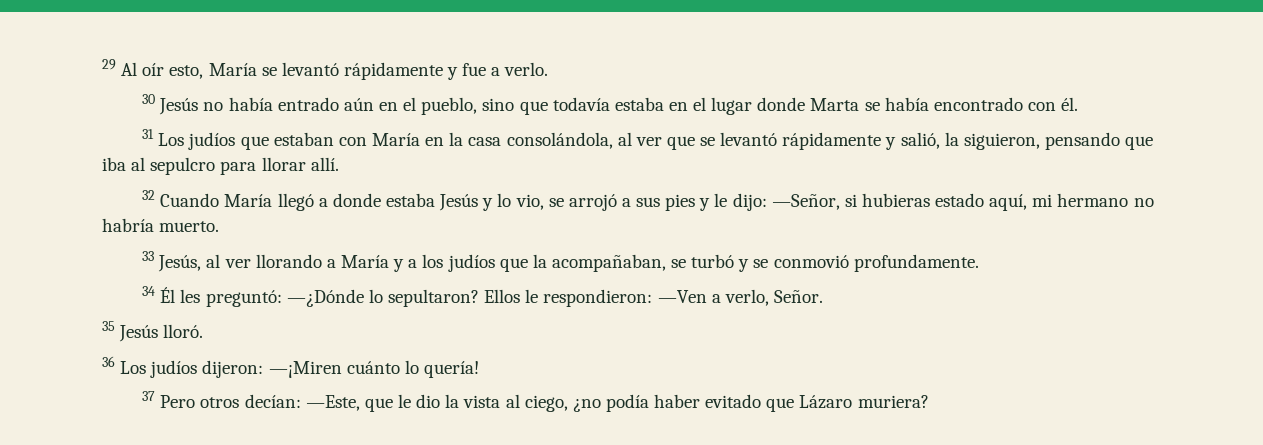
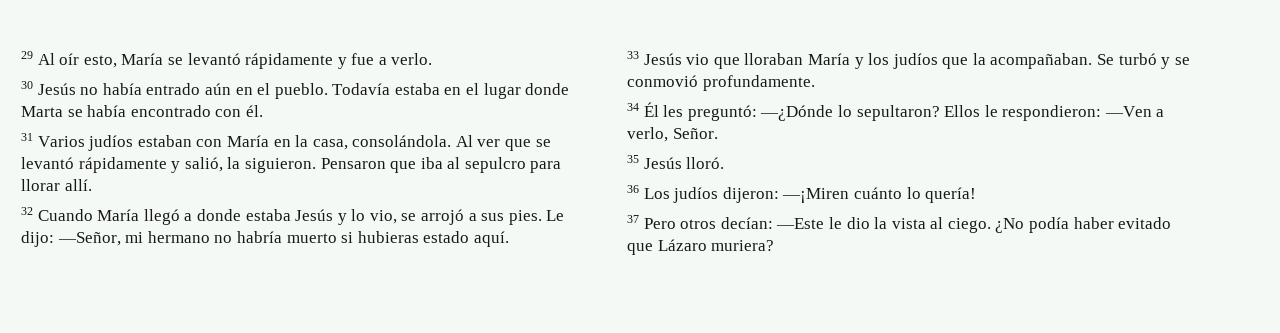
- 30 Jesús no había entrado aún en el pueblo, sino que todavía estaba en el lugar donde Marta se había encontrado con él.
+ 30 Jesús no había entrado aún en el pueblo. Todavía estaba en el lugar donde Marta se había encontrado con él.
- 31 Los judíos que estaban con María en la casa consolándola, al ver que se levantó rápidamente y salió, la siguieron, pensando que iba al sepulcro para llorar allí.
+ 31 Varios judíos estaban con María en la casa, consolándola. Al ver que se levantó rápidamente y salió, la siguieron. Pensaron que iba al sepulcro para llorar allí.
- 32 Cuando María llegó a donde estaba Jesús y lo vio, se arrojó a sus pies y le dijo: ―Señor, si hubieras estado aquí, mi hermano no habría muerto.
- 33 Jesús, al ver llorando a María y a los judíos que la acompañaban, se turbó y se conmovió profundamente.
+ 32 Cuando María llegó a donde estaba Jesús y lo vio, se arrojó a sus pies. Le dijo: —Señor, mi hermano no habría muerto si hubieras estado aquí.
+ 33 Jesús vio que lloraban María y los judíos que la acompañaban. Se turbó y se conmovió profundamente.
- 37 Pero otros decían: ―Este, que le dio la vista al ciego, ¿no podía haber evitado que Lázaro muriera?
+ 37 Pero otros decían: —Este le dio la vista al ciego. ¿No podía haber evitado que Lázaro muriera?

